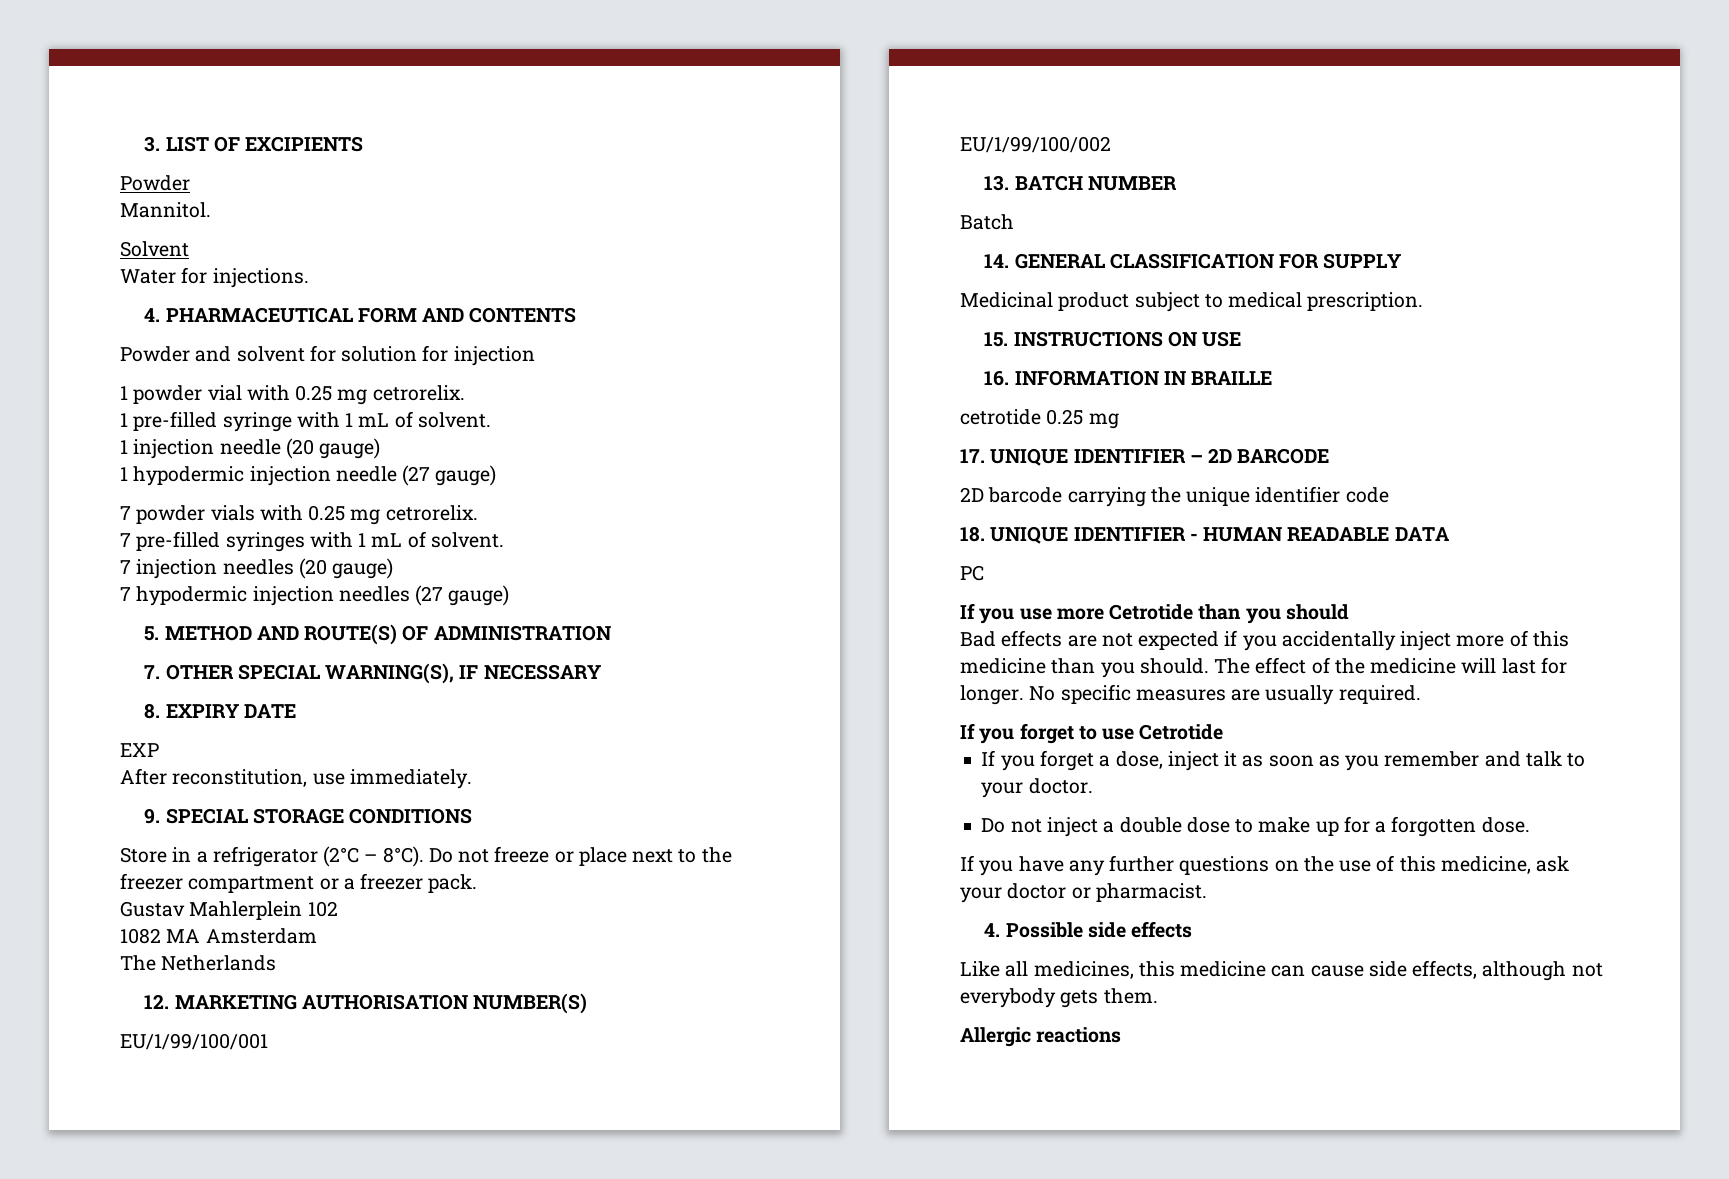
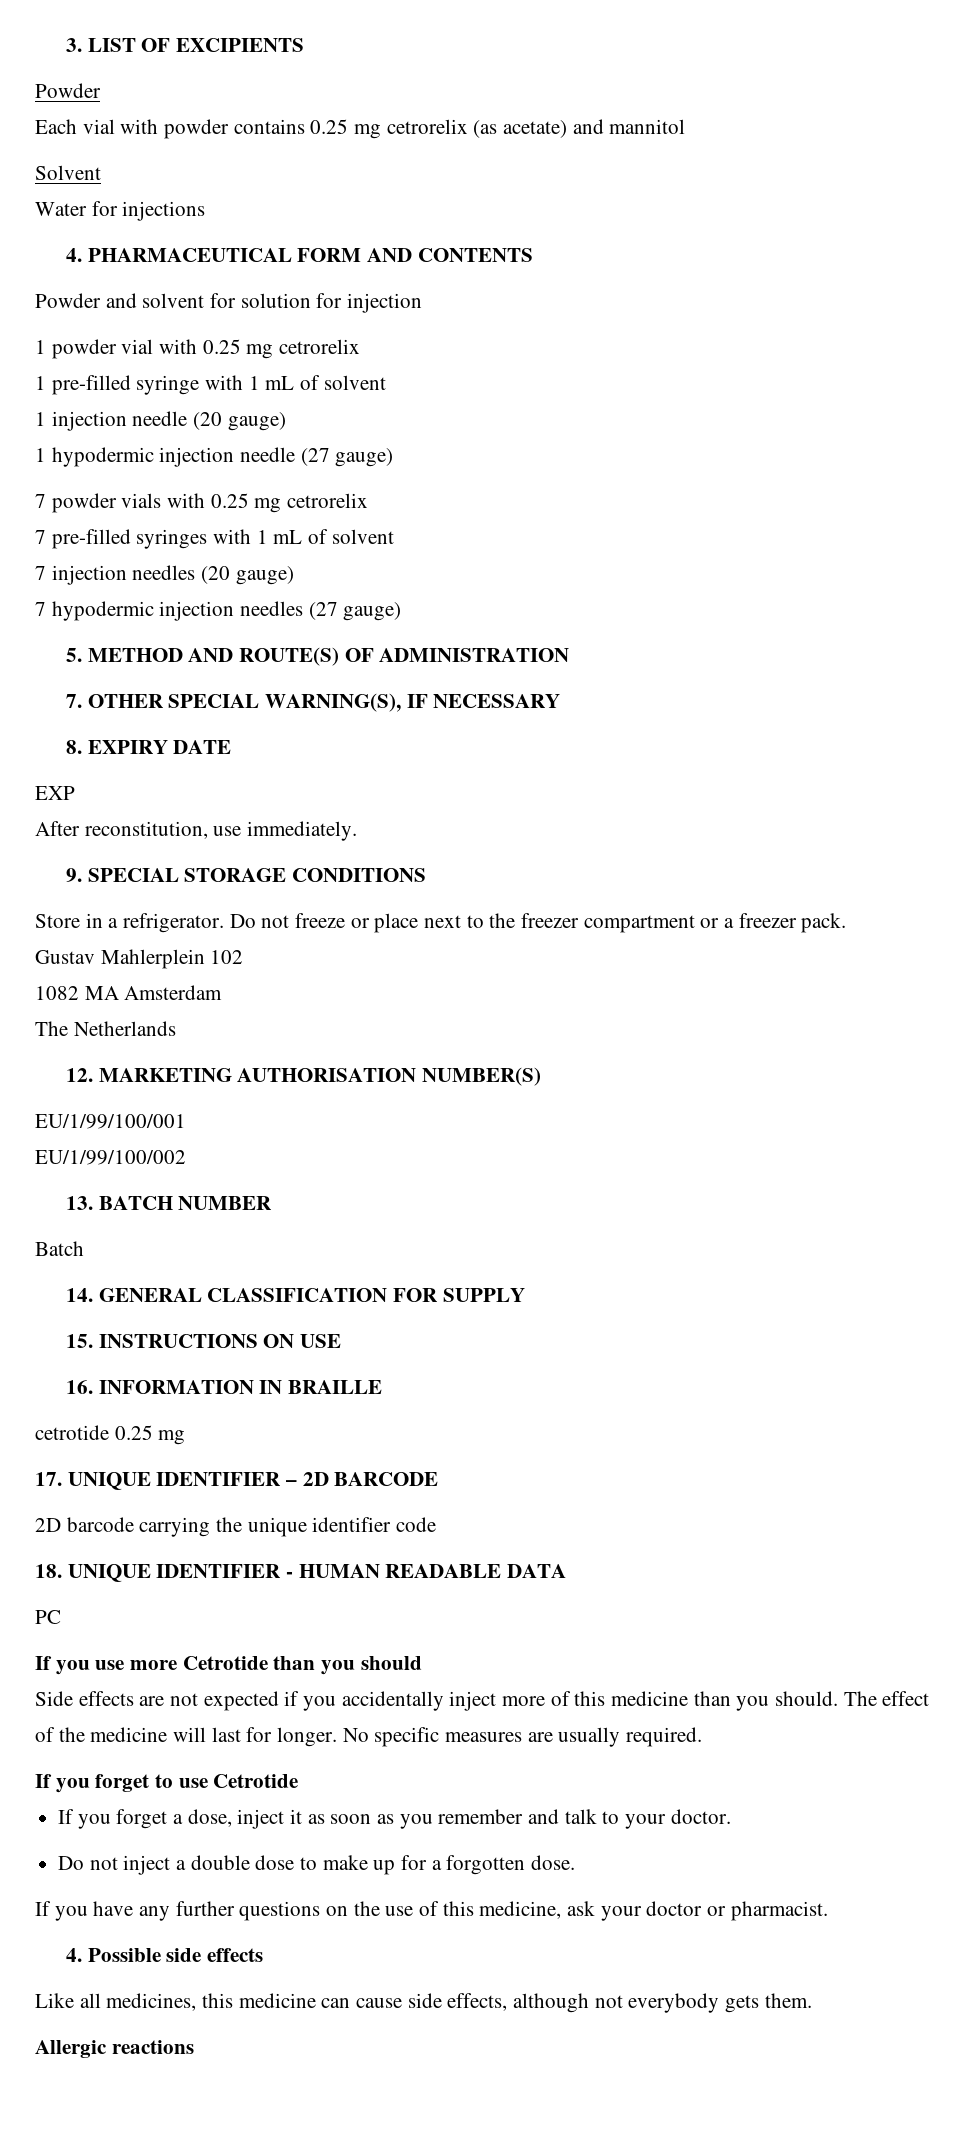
- Mannitol.
+ Each vial with powder contains 0.25 mg cetrorelix (as acetate) and mannitol
- Water for injections.
+ Water for injections
- 1 powder vial with 0.25 mg cetrorelix.
+ 1 powder vial with 0.25 mg cetrorelix
- 1 pre-filled syringe with 1 mL of solvent.
+ 1 pre-filled syringe with 1 mL of solvent
- 7 powder vials with 0.25 mg cetrorelix.
+ 7 powder vials with 0.25 mg cetrorelix
- 7 pre-filled syringes with 1 mL of solvent.
+ 7 pre-filled syringes with 1 mL of solvent
- Store in a refrigerator (2°C – 8°C).
+ Store in a refrigerator.
- Medicinal product subject to medical prescription.
- Bad effects are not expected if you accidentally inject more of this medicine than you should.
+ Side effects are not expected if you accidentally inject more of this medicine than you should.

